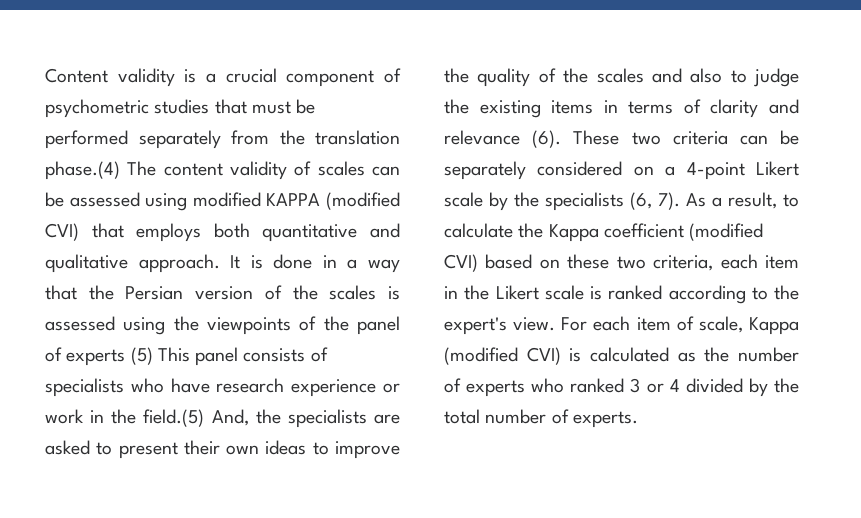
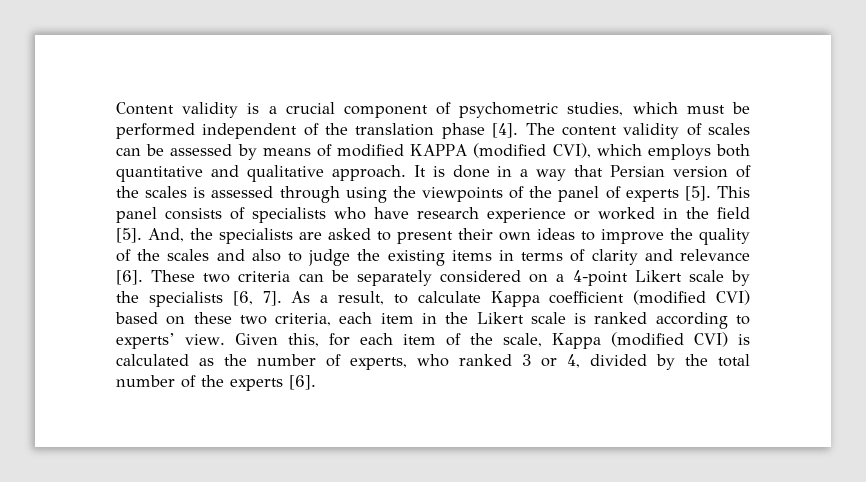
- Content validity is a crucial component of psychometric studies that must be performed separately from the translation phase.(4) The content validity of scales can be assessed using modified KAPPA (modified CVI) that employs both quantitative and qualitative approach.
+ Content validity is a crucial component of psychometric studies, which must be performed independent of the translation phase [4]. The content validity of scales can be assessed by means of modified KAPPA (modified CVI), which employs both quantitative and qualitative approach.
- It is done in a way that the Persian version of the scales is assessed using the viewpoints of the panel of experts (5) This panel consists of specialists who have research experience or work in the field.(5) And, the specialists are asked to present their own ideas to improve the quality of the scales and also to judge the existing items in terms of clarity and relevance (6).
+ It is done in a way that Persian version of the scales is assessed through using the viewpoints of the panel of experts [5]. This panel consists of specialists who have research experience or worked in the field [5]. And, the specialists are asked to present their own ideas to improve the quality of the scales and also to judge the existing items in terms of clarity and relevance [6].
- These two criteria can be separately considered on a 4-point Likert scale by the specialists (6, 7).
+ These two criteria can be separately considered on a 4-point Likert scale by the specialists [6, 7].
- As a result, to calculate the Kappa coefficient (modified CVI) based on these two criteria, each item in the Likert scale is ranked according to the expert's view. For each item of scale, Kappa (modified CVI) is calculated as the number of experts who ranked 3 or 4 divided by the total number of experts.
+ As a result, to calculate Kappa coefficient (modified CVI) based on these two criteria, each item in the Likert scale is ranked according to experts’ view. Given this, for each item of the scale, Kappa (modified CVI) is calculated as the number of experts, who ranked 3 or 4, divided by the total number of the experts [6].

